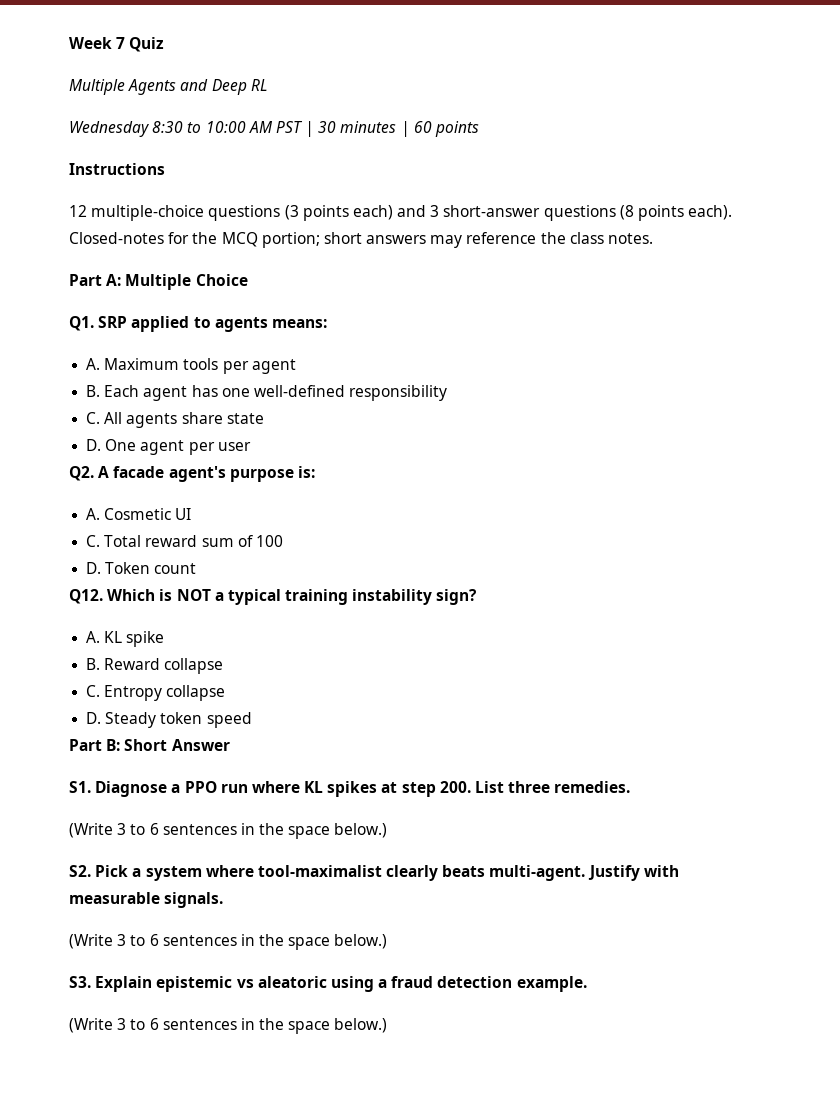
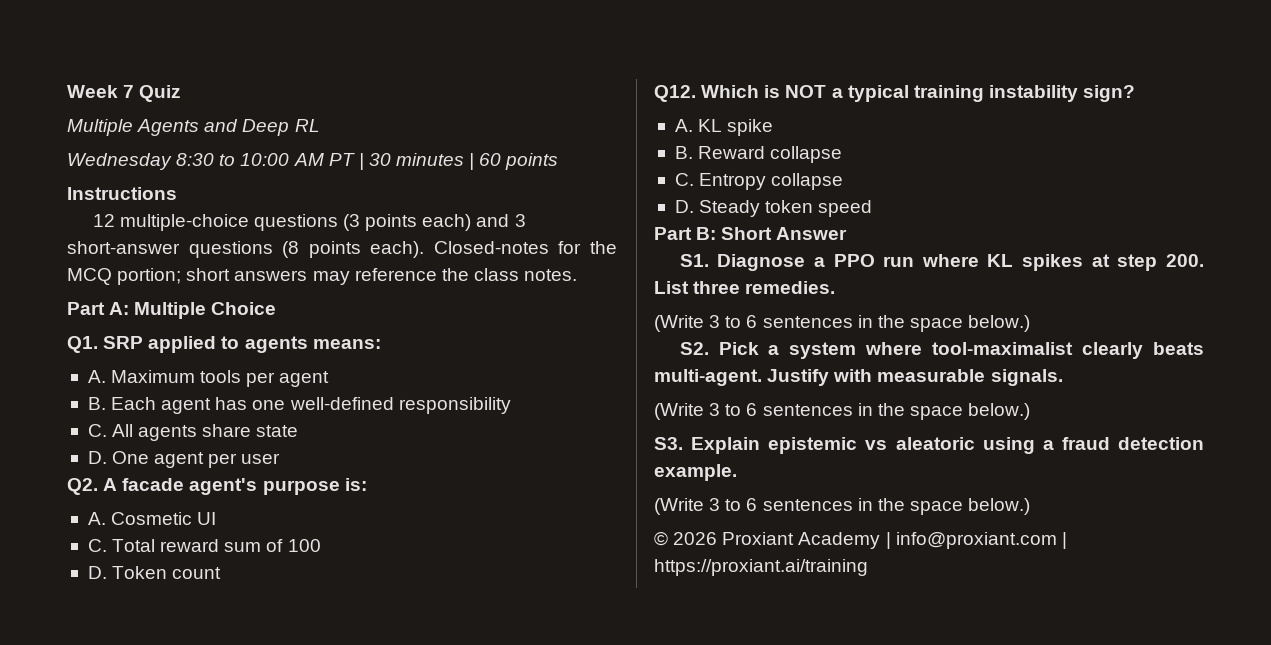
- Wednesday 8:30 to 10:00 AM PST | 30 minutes | 60 points
+ Wednesday 8:30 to 10:00 AM PT | 30 minutes | 60 points
+ © 2026 Proxiant Academy | info@proxiant.com | https://proxiant.ai/training

